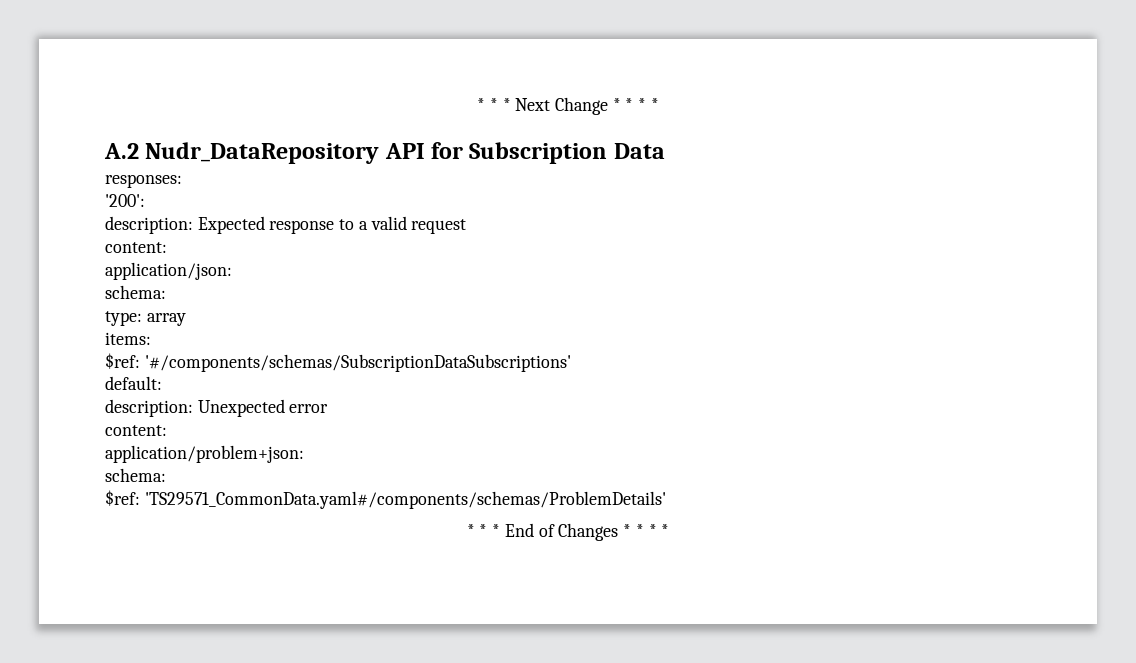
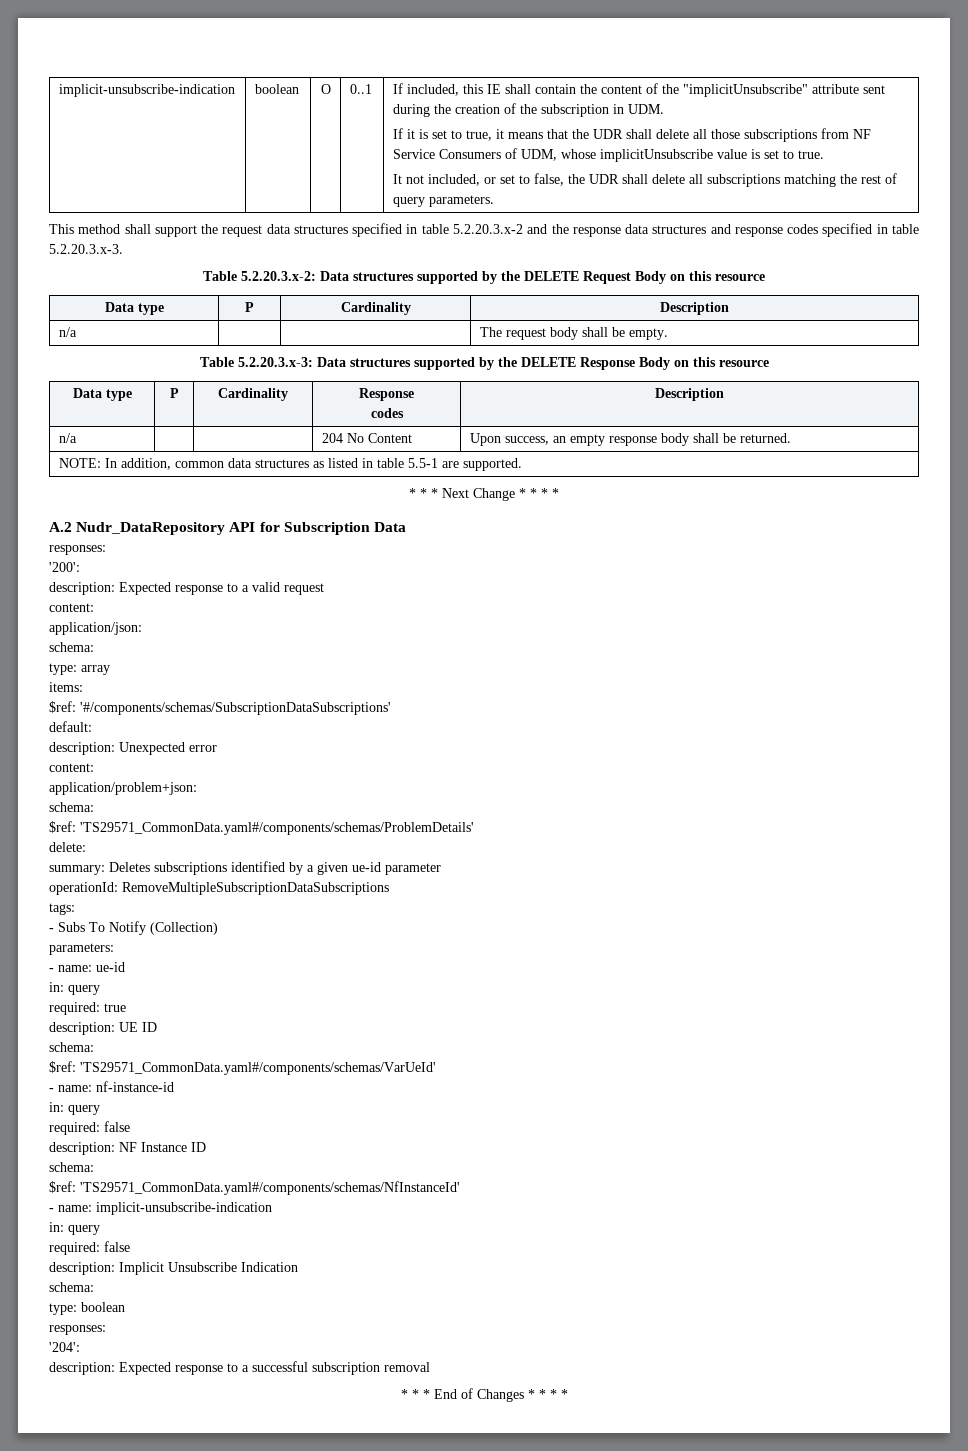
+ implicit-unsubscribe-indication | boolean | O | 0..1 | If included, this IE shall contain the content of the "implicitUnsubscribe" attribute sent during the creation of the subscription in UDM.
+ If it is set to true, it means that the UDR shall delete all those subscriptions from NF Service Consumers of UDM, whose implicitUnsubscribe value is set to true.
+ It not included, or set to false, the UDR shall delete all subscriptions matching the rest of query parameters.
+ This method shall support the request data structures specified in table 5.2.20.3.x-2 and the response data structures and response codes specified in table 5.2.20.3.x-3.
+ Table 5.2.20.3.x-2: Data structures supported by the DELETE Request Body on this resource
+ Data type | P | Cardinality | Description
+ n/a | | | The request body shall be empty.
+ Table 5.2.20.3.x-3: Data structures supported by the DELETE Response Body on this resource
+ Data type | P | Cardinality | Response
+ codes | Description
+ n/a | | | 204 No Content | Upon success, an empty response body shall be returned.
+ NOTE: In addition, common data structures as listed in table 5.5-1 are supported.
+ delete:
+ summary: Deletes subscriptions identified by a given ue-id parameter
+ operationId: RemoveMultipleSubscriptionDataSubscriptions
+ tags:
+ - Subs To Notify (Collection)
+ parameters:
+ - name: ue-id
+ in: query
+ required: true
+ description: UE ID
+ schema:
+ $ref: 'TS29571_CommonData.yaml#/components/schemas/VarUeId'
+ - name: nf-instance-id
+ in: query
+ required: false
+ description: NF Instance ID
+ schema:
+ $ref: 'TS29571_CommonData.yaml#/components/schemas/NfInstanceId'
+ - name: implicit-unsubscribe-indication
+ in: query
+ required: false
+ description: Implicit Unsubscribe Indication
+ schema:
+ type: boolean
+ responses:
+ '204':
+ description: Expected response to a successful subscription removal

